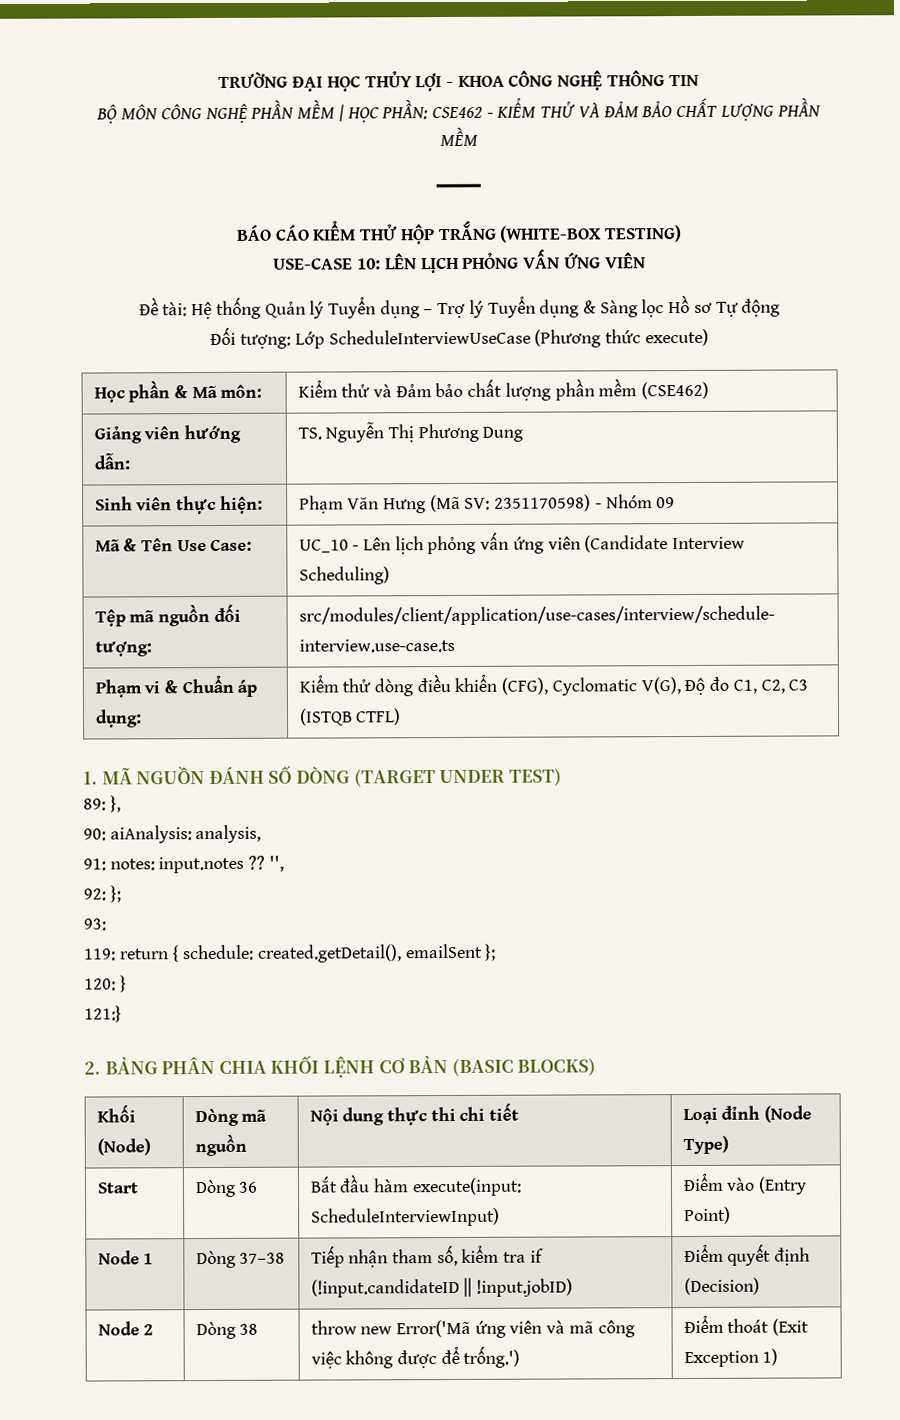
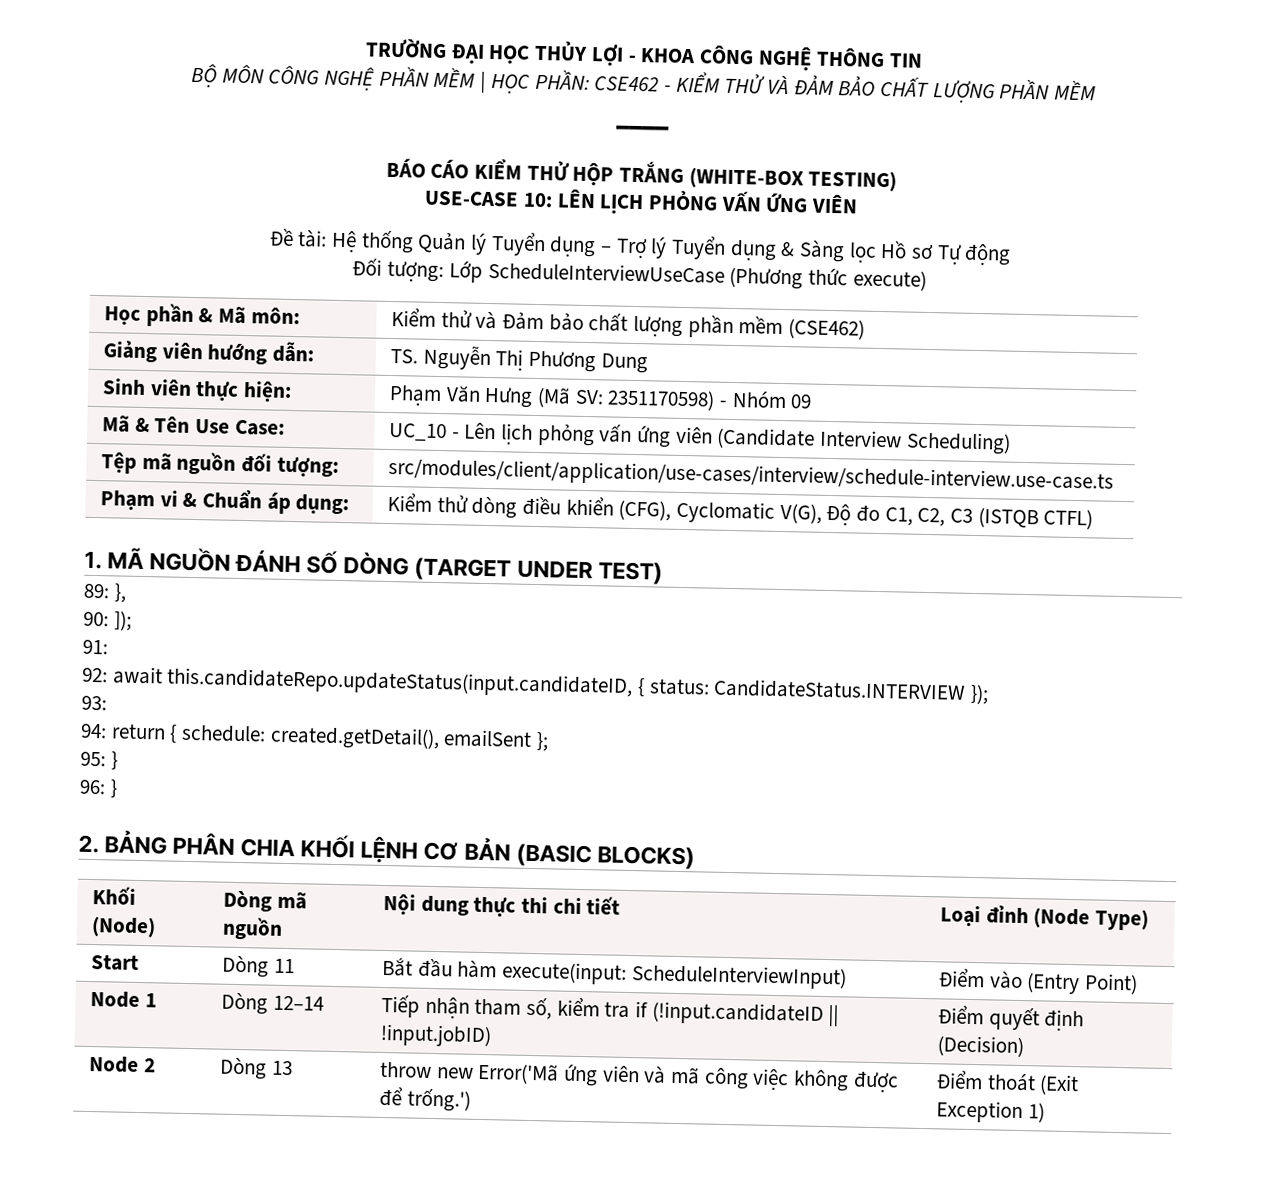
- 90: aiAnalysis: analysis,
+ 90: ]);
- 91: notes: input.notes ?? '',
- 92: };
+ 91:
+ 92: await this.candidateRepo.updateStatus(input.candidateID, { status: CandidateStatus.INTERVIEW });
- 119: return { schedule: created.getDetail(), emailSent };
+ 94: return { schedule: created.getDetail(), emailSent };
- 120: }
- 121:}
+ 95: }
+ 96: }
- Start | Dòng 36 | Bắt đầu hàm execute(input: ScheduleInterviewInput) | Điểm vào (Entry Point)
+ Start | Dòng 11 | Bắt đầu hàm execute(input: ScheduleInterviewInput) | Điểm vào (Entry Point)
- Node 1 | Dòng 37–38 | Tiếp nhận tham số, kiểm tra if (!input.candidateID || !input.jobID) | Điểm quyết định (Decision)
+ Node 1 | Dòng 12–14 | Tiếp nhận tham số, kiểm tra if (!input.candidateID || !input.jobID) | Điểm quyết định (Decision)
- Node 2 | Dòng 38 | throw new Error('Mã ứng viên và mã công việc không được để trống.') | Điểm thoát (Exit Exception 1)
+ Node 2 | Dòng 13 | throw new Error('Mã ứng viên và mã công việc không được để trống.') | Điểm thoát (Exit Exception 1)

